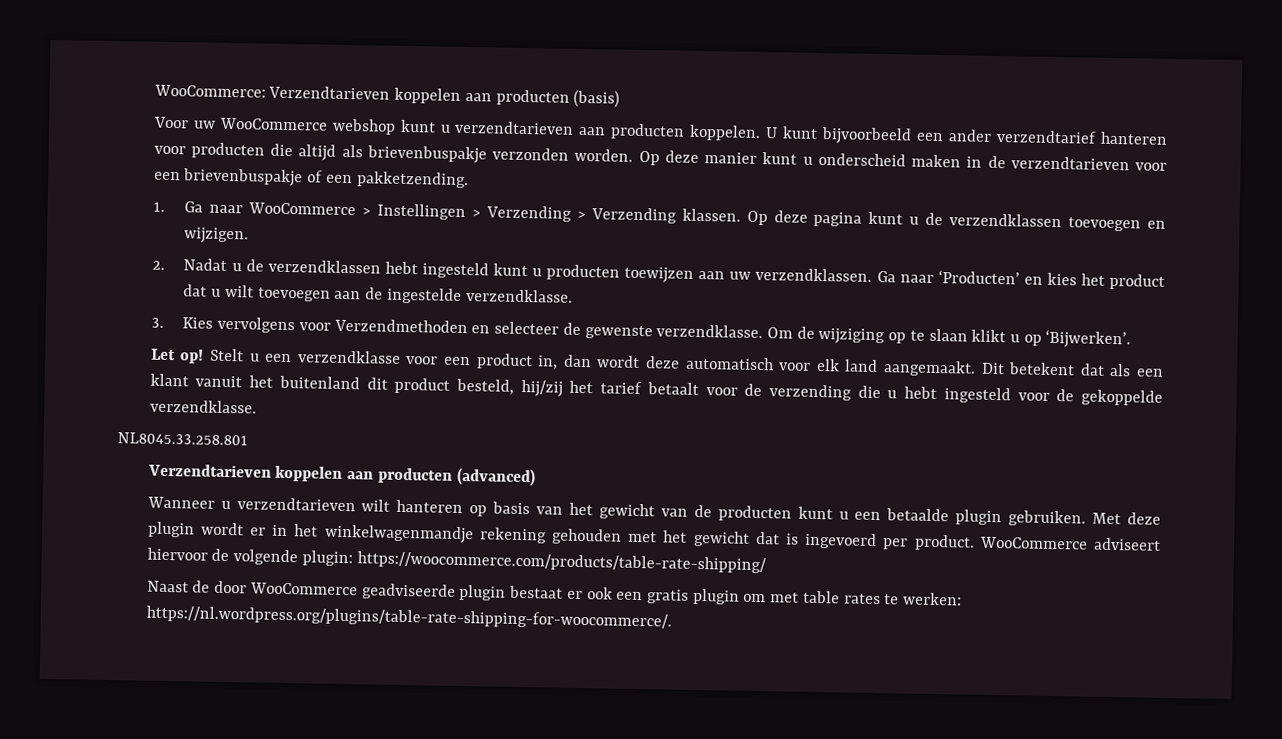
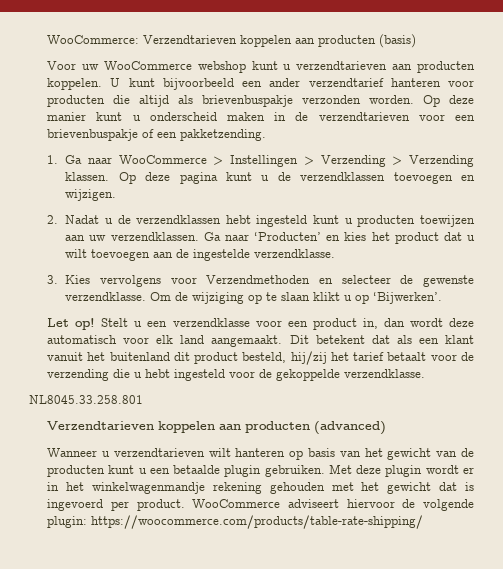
- Naast de door WooCommerce geadviseerde plugin bestaat er ook een gratis plugin om met table rates te werken: https://nl.wordpress.org/plugins/table-rate-shipping-for-woocommerce/.

